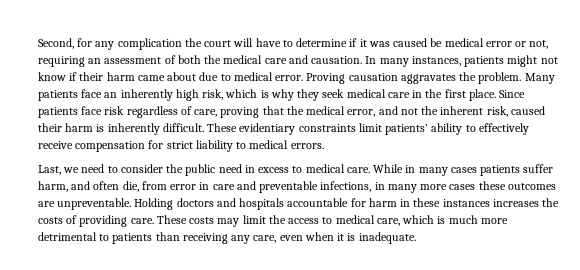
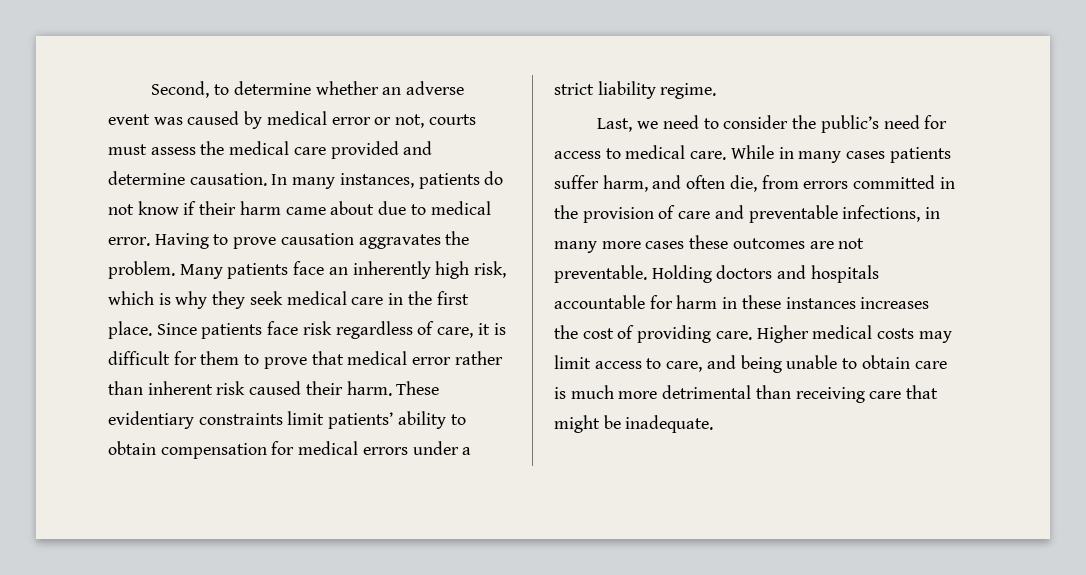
- Second, for any complication the court will have to determine if it was caused be medical error or not, requiring an assessment of both the medical care and causation.
+ Second, to determine whether an adverse event was caused by medical error or not, courts must assess the medical care provided and determine causation.
- In many instances, patients might not know if their harm came about due to medical error.
+ In many instances, patients do not know if their harm came about due to medical error.
- Proving causation aggravates the problem.
+ Having to prove causation aggravates the problem.
- Since patients face risk regardless of care, proving that the medical error, and not the inherent risk, caused their harm is inherently difficult.
+ Since patients face risk regardless of care, it is difficult for them to prove that medical error rather than inherent risk caused their harm.
- These evidentiary constraints limit patients’ ability to effectively receive compensation for strict liability to medical errors.
+ These evidentiary constraints limit patients’ ability to obtain compensation for medical errors under a strict liability regime.
- Last, we need to consider the public need in excess to medical care.
+ Last, we need to consider the public’s need for access to medical care.
- While in many cases patients suffer harm, and often die, from error in care and preventable infections, in many more cases these outcomes are unpreventable.
+ While in many cases patients suffer harm, and often die, from errors committed in the provision of care and preventable infections, in many more cases these outcomes are not preventable.
- Holding doctors and hospitals accountable for harm in these instances increases the costs of providing care.
+ Holding doctors and hospitals accountable for harm in these instances increases the cost of providing care.
- These costs may limit the access to medical care, which is much more detrimental to patients than receiving any care, even when it is inadequate.
+ Higher medical costs may limit access to care, and being unable to obtain care is much more detrimental than receiving care that might be inadequate.

